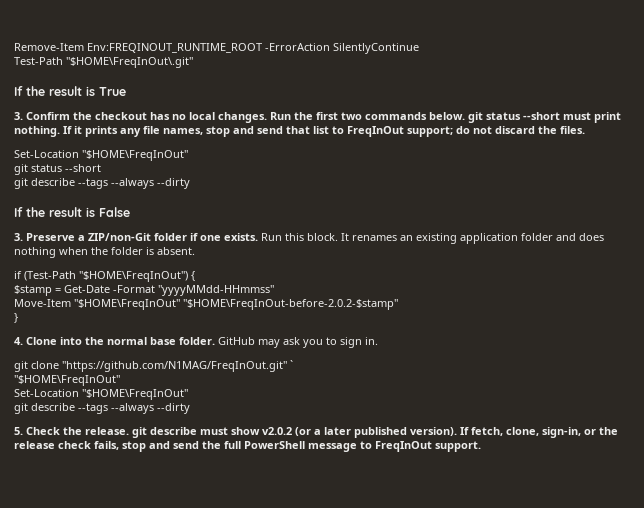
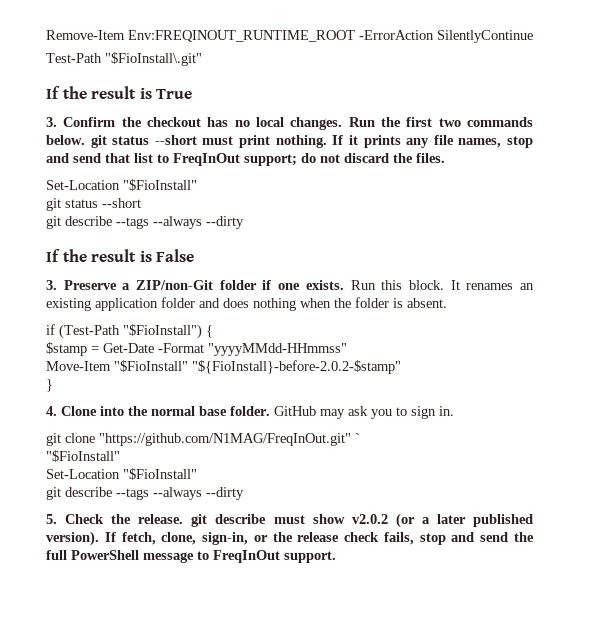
- Test-Path "$HOME\FreqInOut\.git"
+ Test-Path "$FioInstall\.git"
  If it prints any file names, stop and send that list to FreqInOut support; do not discard the files.
- Set-Location "$HOME\FreqInOut"
+ Set-Location "$FioInstall"
- if (Test-Path "$HOME\FreqInOut") {
+ if (Test-Path "$FioInstall") {
- Move-Item "$HOME\FreqInOut" "$HOME\FreqInOut-before-2.0.2-$stamp"
+ Move-Item "$FioInstall" "${FioInstall}-before-2.0.2-$stamp"
  git clone "https://github.com/N1MAG/FreqInOut.git" `
- "$HOME\FreqInOut"
- Set-Location "$HOME\FreqInOut"
+ "$FioInstall"
+ Set-Location "$FioInstall"

